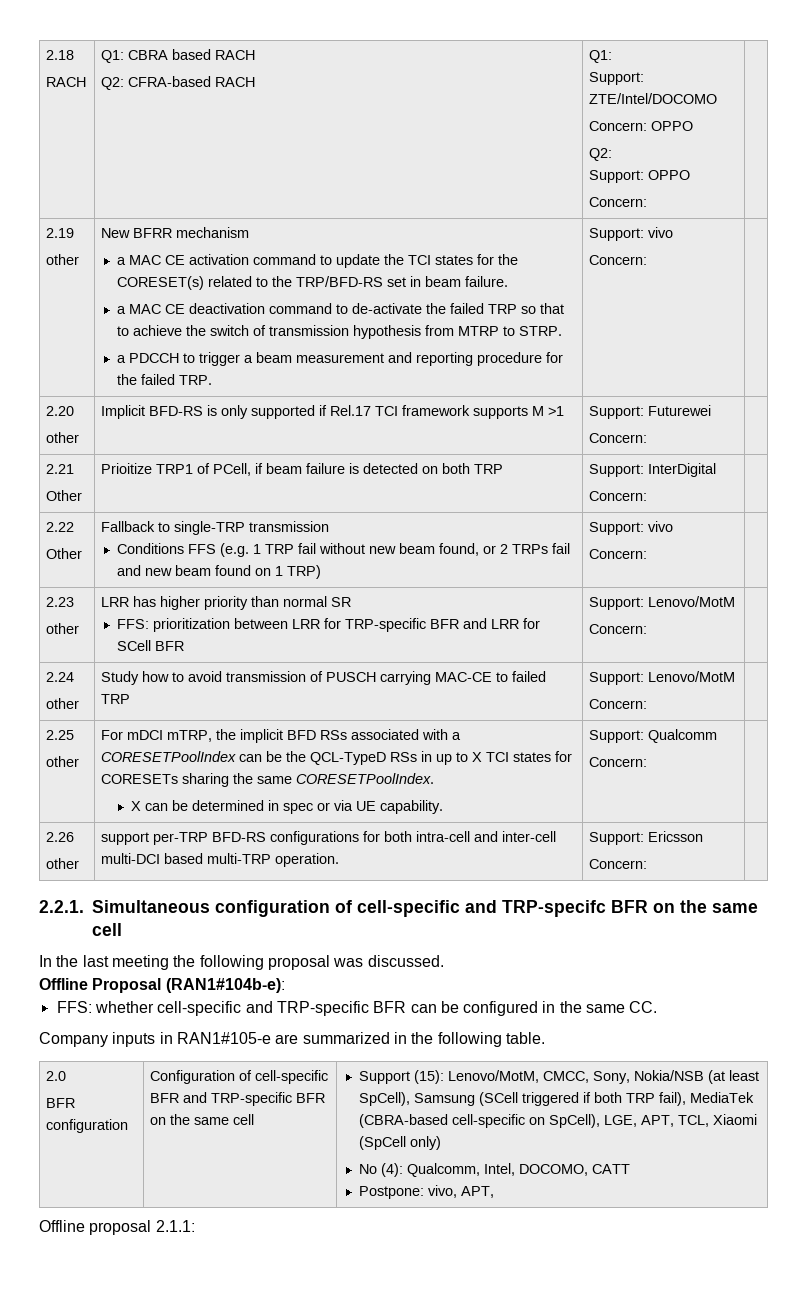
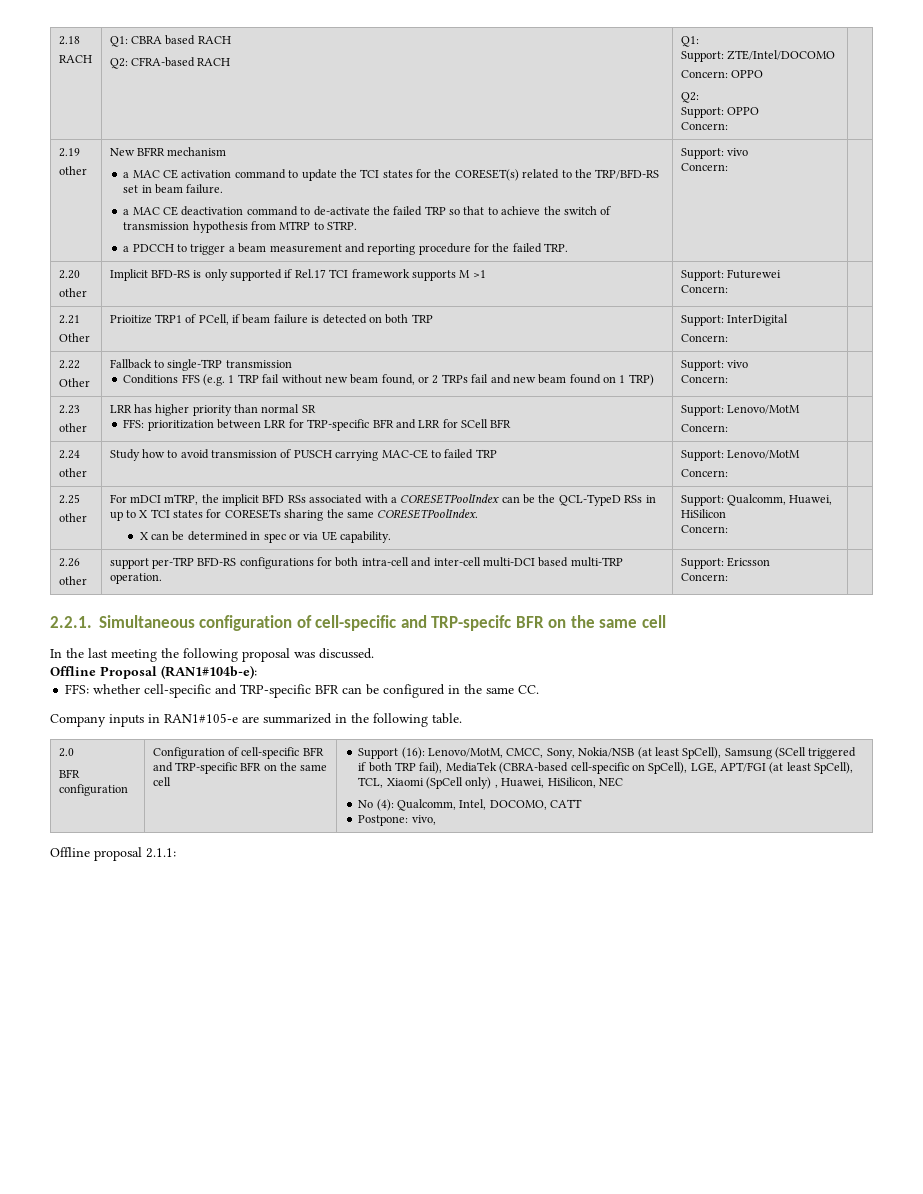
- Support: Qualcomm
+ Support: Qualcomm, Huawei, HiSilicon
- Support (15): Lenovo/MotM, CMCC, Sony, Nokia/NSB (at least SpCell), Samsung (SCell triggered if both TRP fail), MediaTek (CBRA-based cell-specific on SpCell), LGE, APT, TCL, Xiaomi (SpCell only)
+ Support (16): Lenovo/MotM, CMCC, Sony, Nokia/NSB (at least SpCell), Samsung (SCell triggered if both TRP fail), MediaTek (CBRA-based cell-specific on SpCell), LGE, APT/FGI (at least SpCell), TCL, Xiaomi (SpCell only) , Huawei, HiSilicon, NEC
- Postpone: vivo, APT,
+ Postpone: vivo,

